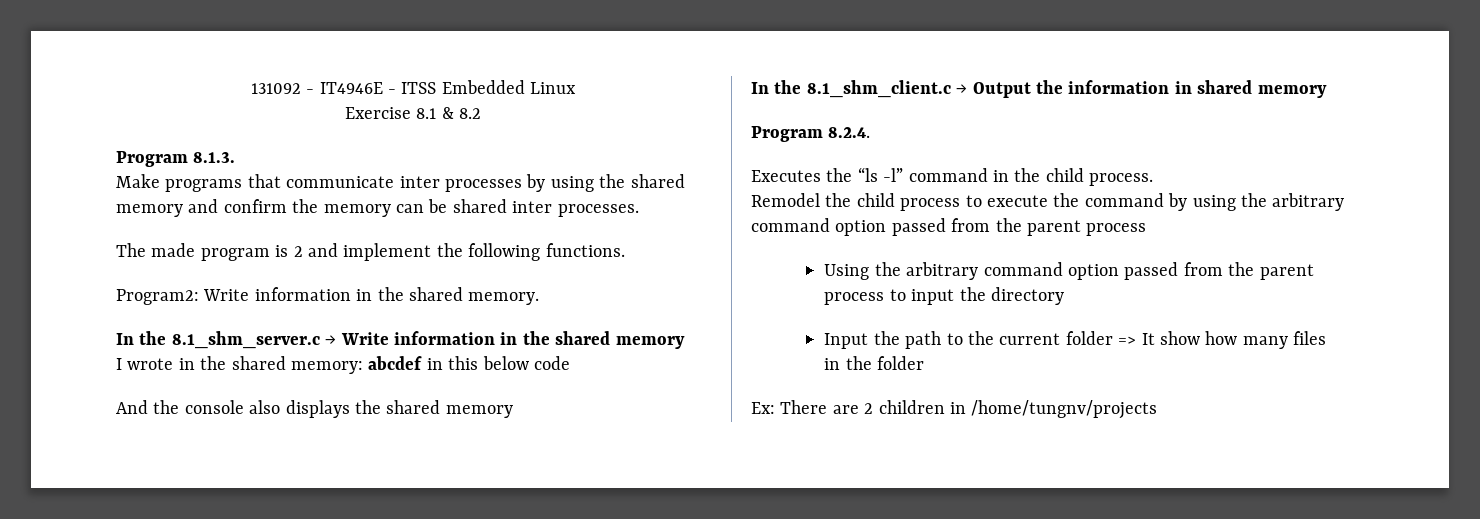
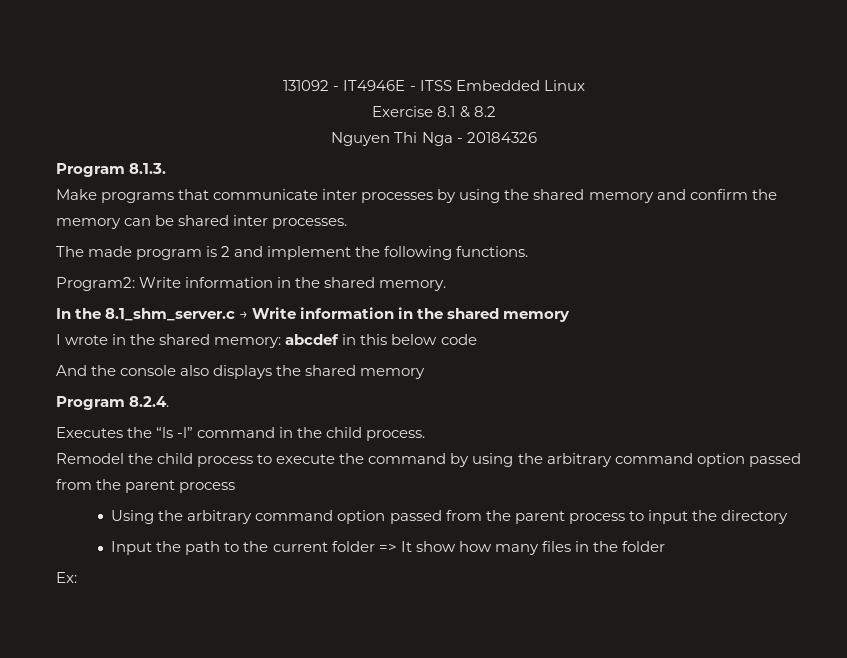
+ Nguyen Thi Nga - 20184326
- In the 8.1_shm_client.c → Output the information in shared memory
- Ex: There are 2 children in /home/tungnv/projects
+ Ex:

